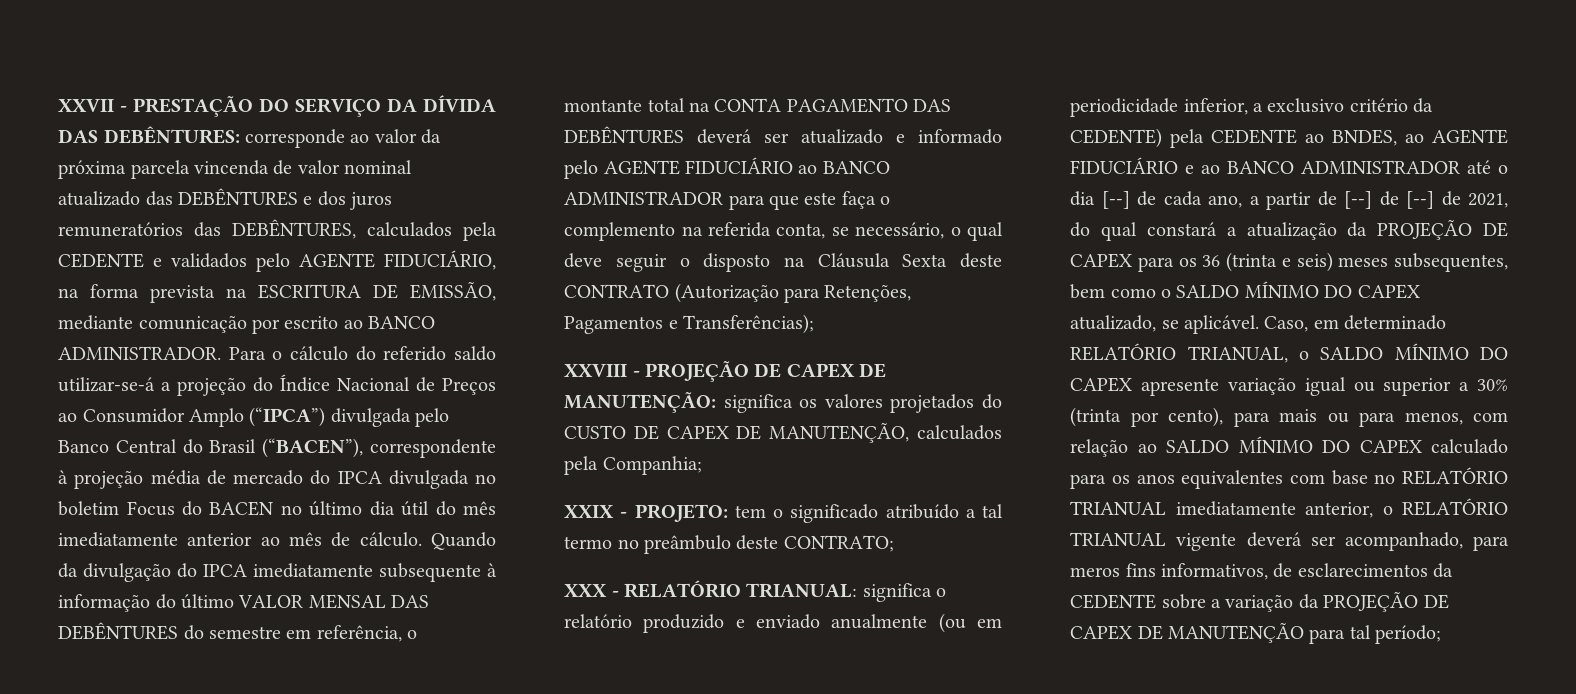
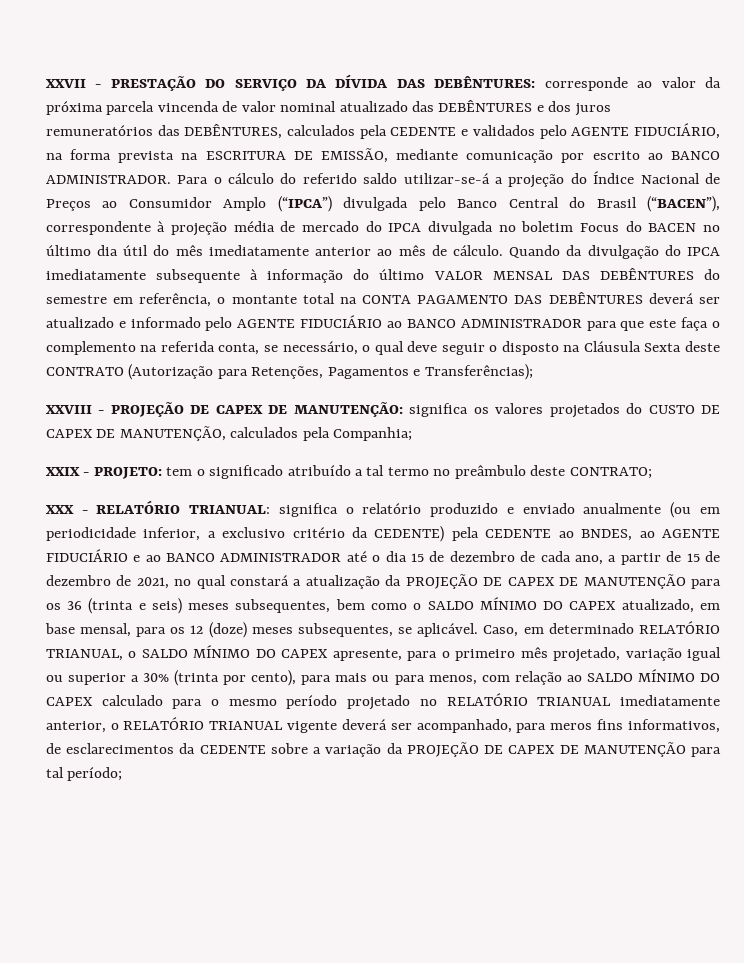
- significa o relatório produzido e enviado anualmente (ou em periodicidade inferior, a exclusivo critério da CEDENTE) pela CEDENTE ao BNDES, ao AGENTE FIDUCIÁRIO e ao BANCO ADMINISTRADOR até o dia [--] de cada ano, a partir de [--] de [--] de 2021, do qual constará a atualização da PROJEÇÃO DE CAPEX para os 36 (trinta e seis) meses subsequentes, bem como o SALDO MÍNIMO DO CAPEX atualizado, se aplicável.
+ significa o relatório produzido e enviado anualmente (ou em periodicidade inferior, a exclusivo critério da CEDENTE) pela CEDENTE ao BNDES, ao AGENTE FIDUCIÁRIO e ao BANCO ADMINISTRADOR até o dia 15 de dezembro de cada ano, a partir de 15 de dezembro de 2021, no qual constará a atualização da PROJEÇÃO DE CAPEX DE MANUTENÇÃO para os 36 (trinta e seis) meses subsequentes, bem como o SALDO MÍNIMO DO CAPEX atualizado, em base mensal, para os 12 (doze) meses subsequentes, se aplicável.
- Caso, em determinado RELATÓRIO TRIANUAL, o SALDO MÍNIMO DO CAPEX apresente variação igual ou superior a 30% (trinta por cento), para mais ou para menos, com relação ao SALDO MÍNIMO DO CAPEX calculado para os anos equivalentes com base no RELATÓRIO TRIANUAL imediatamente anterior, o RELATÓRIO TRIANUAL vigente deverá ser acompanhado, para meros fins informativos, de esclarecimentos da CEDENTE sobre a variação da PROJEÇÃO DE CAPEX DE MANUTENÇÃO para tal período;
+ Caso, em determinado RELATÓRIO TRIANUAL, o SALDO MÍNIMO DO CAPEX apresente, para o primeiro mês projetado, variação igual ou superior a 30% (trinta por cento), para mais ou para menos, com relação ao SALDO MÍNIMO DO CAPEX calculado para o mesmo período projetado no RELATÓRIO TRIANUAL imediatamente anterior, o RELATÓRIO TRIANUAL vigente deverá ser acompanhado, para meros fins informativos, de esclarecimentos da CEDENTE sobre a variação da PROJEÇÃO DE CAPEX DE MANUTENÇÃO para tal período;

